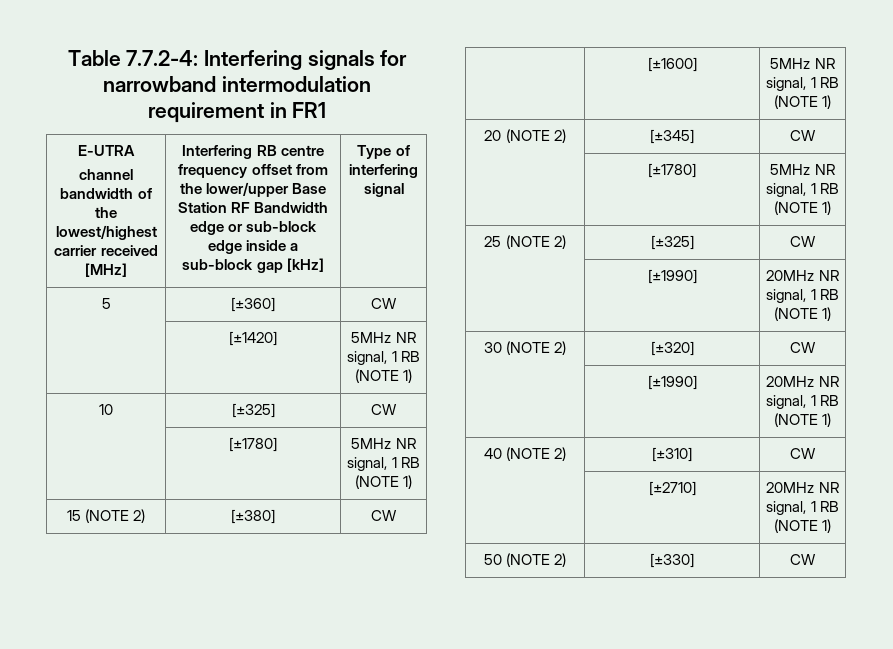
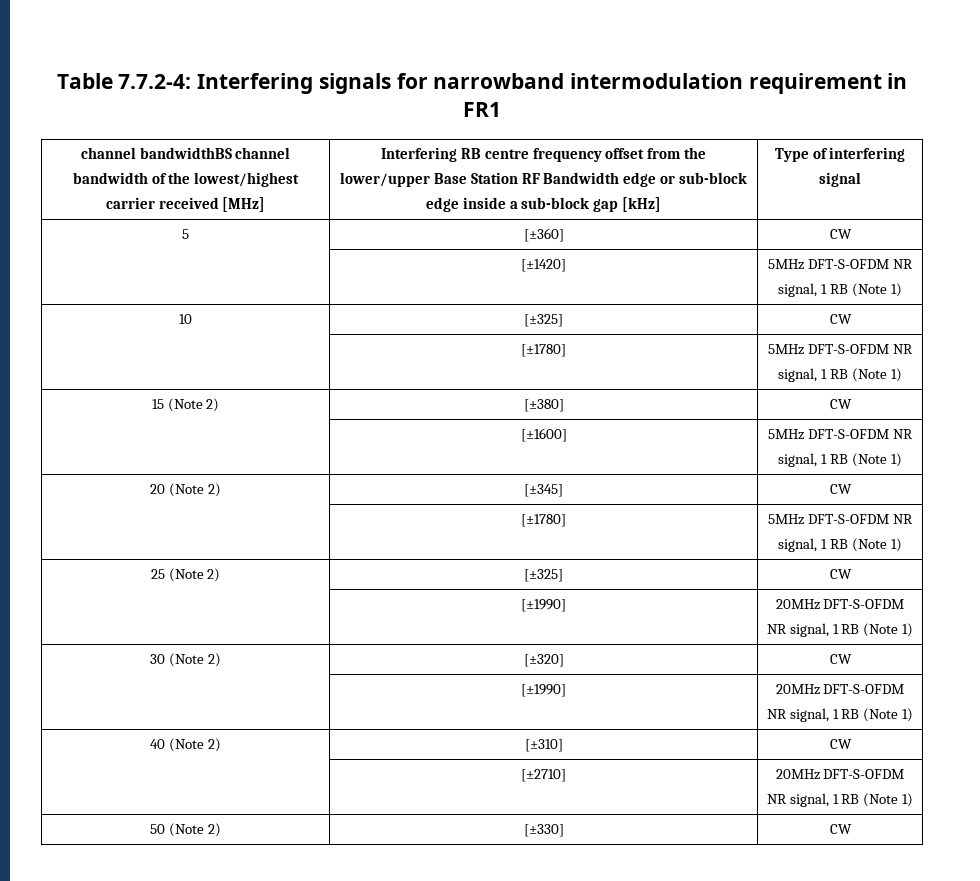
- E-UTRA
- channel bandwidth of the lowest/highest carrier received [MHz] | Interfering RB centre frequency offset from the lower/upper Base Station RF Bandwidth edge or sub-block edge inside a sub-block gap [kHz] | Type of interfering signal
+ channel bandwidthBS channel bandwidth of the lowest/highest carrier received [MHz] | Interfering RB centre frequency offset from the lower/upper Base Station RF Bandwidth edge or sub-block edge inside a sub-block gap [kHz] | Type of interfering signal
- | [±1420] | 5MHz NR signal, 1 RB (NOTE 1)
+ | [±1420] | 5MHz DFT-S-OFDM NR signal, 1 RB (Note 1)
  10 | [±325] | CW
- | [±1780] | 5MHz NR signal, 1 RB (NOTE 1)
+ | [±1780] | 5MHz DFT-S-OFDM NR signal, 1 RB (Note 1)
- 15 (NOTE 2) | [±380] | CW
+ 15 (Note 2) | [±380] | CW
- | [±1600] | 5MHz NR signal, 1 RB (NOTE 1)
+ | [±1600] | 5MHz DFT-S-OFDM NR signal, 1 RB (Note 1)
- 20 (NOTE 2) | [±345] | CW
- | [±1780] | 5MHz NR signal, 1 RB (NOTE 1)
+ 20 (Note 2) | [±345] | CW
+ | [±1780] | 5MHz DFT-S-OFDM NR signal, 1 RB (Note 1)
- 25 (NOTE 2) | [±325] | CW
- | [±1990] | 20MHz NR signal, 1 RB (NOTE 1)
+ 25 (Note 2) | [±325] | CW
+ | [±1990] | 20MHz DFT-S-OFDM NR signal, 1 RB (Note 1)
- 30 (NOTE 2) | [±320] | CW
- | [±1990] | 20MHz NR signal, 1 RB (NOTE 1)
+ 30 (Note 2) | [±320] | CW
+ | [±1990] | 20MHz DFT-S-OFDM NR signal, 1 RB (Note 1)
- 40 (NOTE 2) | [±310] | CW
+ 40 (Note 2) | [±310] | CW
- | [±2710] | 20MHz NR signal, 1 RB (NOTE 1)
+ | [±2710] | 20MHz DFT-S-OFDM NR signal, 1 RB (Note 1)
- 50 (NOTE 2) | [±330] | CW
+ 50 (Note 2) | [±330] | CW

